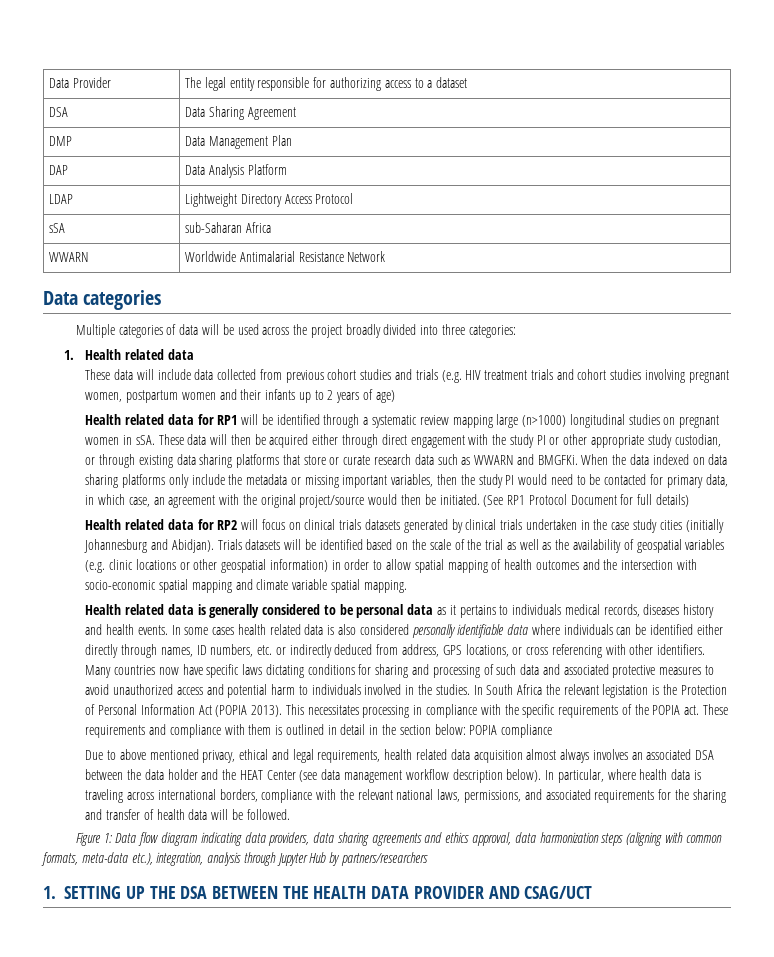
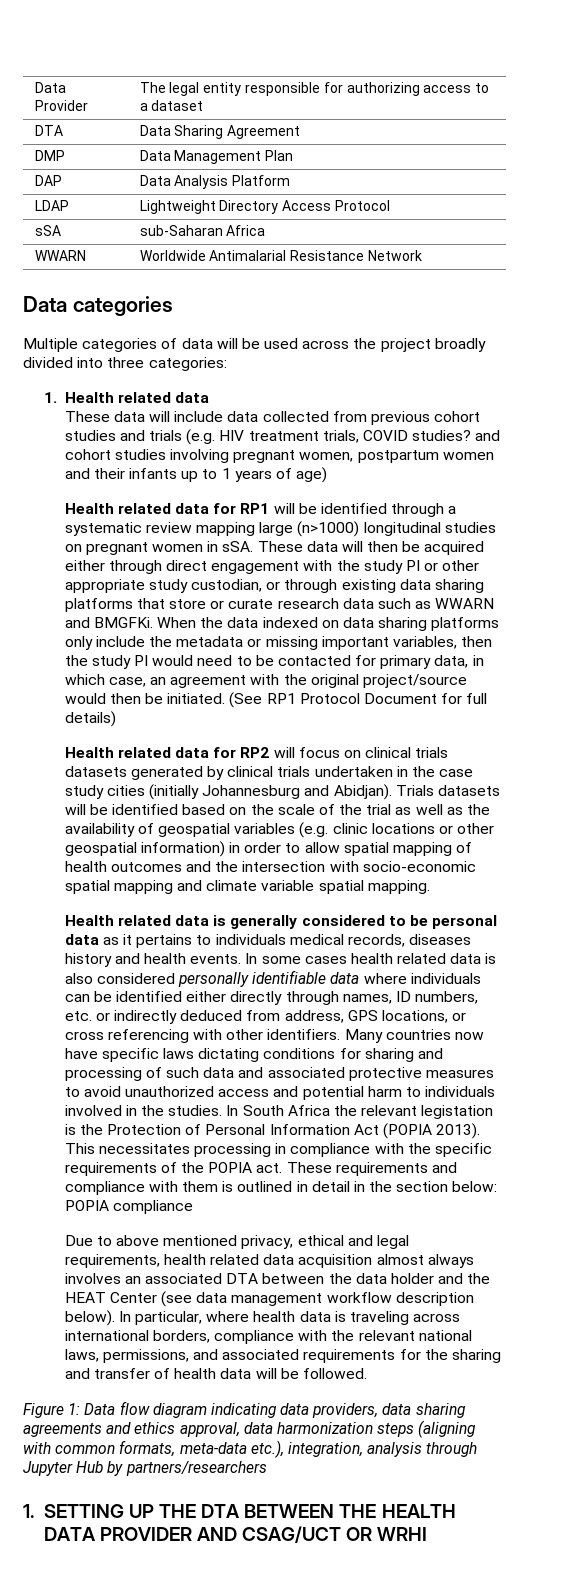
- DSA | Data Sharing Agreement
+ DTA | Data Sharing Agreement
- These data will include data collected from previous cohort studies and trials (e.g. HIV treatment trials and cohort studies involving pregnant women, postpartum women and their infants up to 2 years of age)
+ These data will include data collected from previous cohort studies and trials (e.g. HIV treatment trials, COVID studies? and cohort studies involving pregnant women, postpartum women and their infants up to 1 years of age)
- Due to above mentioned privacy, ethical and legal requirements, health related data acquisition almost always involves an associated DSA between the data holder and the HEAT Center (see data management workflow description below).
+ Due to above mentioned privacy, ethical and legal requirements, health related data acquisition almost always involves an associated DTA between the data holder and the HEAT Center (see data management workflow description below).
- 1. SETTING UP THE DSA BETWEEN THE HEALTH DATA PROVIDER AND CSAG/UCT
+ 1. SETTING UP THE DTA BETWEEN THE HEALTH DATA PROVIDER AND CSAG/UCT OR WRHI

